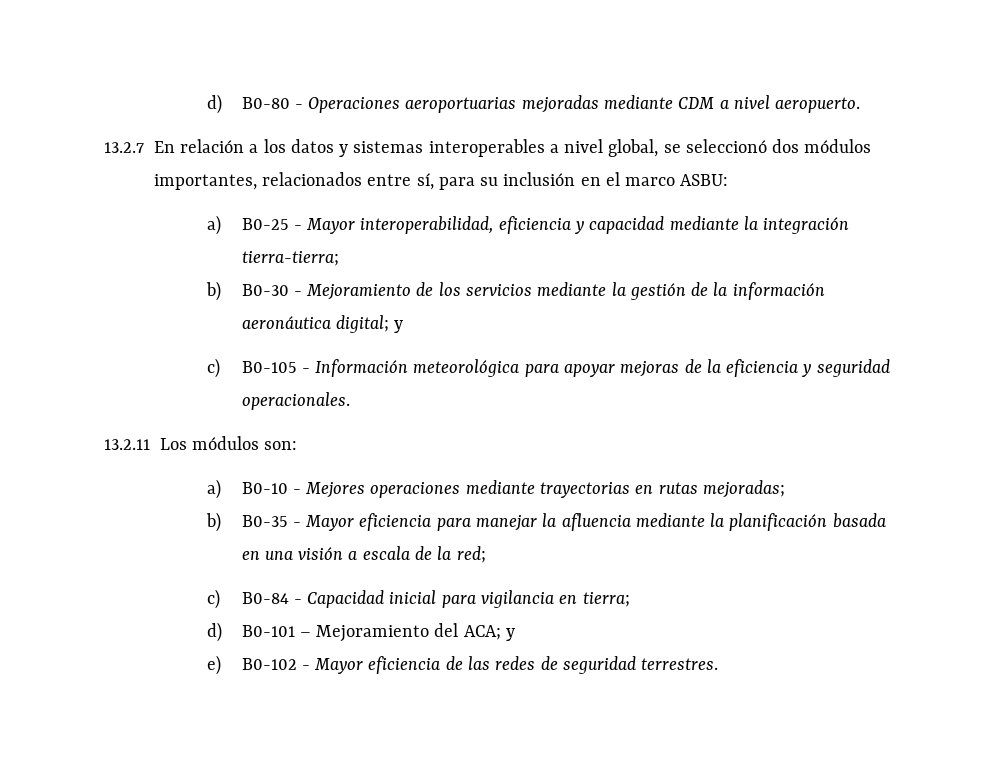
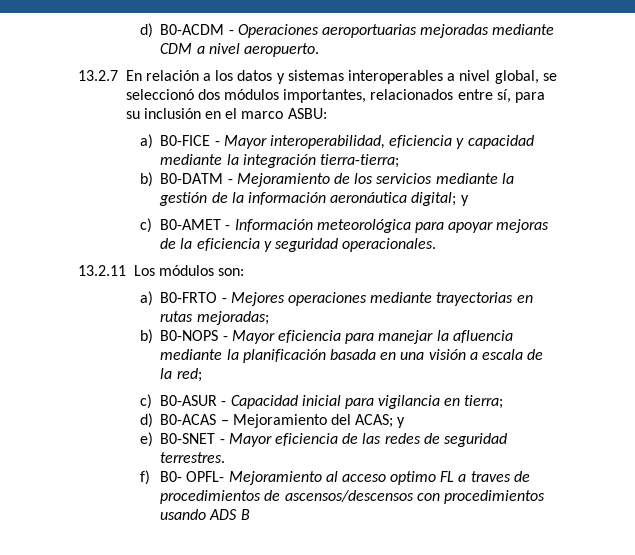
- d) B0-80 - Operaciones aeroportuarias mejoradas mediante CDM a nivel aeropuerto.
+ d) B0-ACDM - Operaciones aeroportuarias mejoradas mediante CDM a nivel aeropuerto.
- a) B0-25 - Mayor interoperabilidad, eficiencia y capacidad mediante la integración tierra‐tierra;
+ a) B0-FICE - Mayor interoperabilidad, eficiencia y capacidad mediante la integración tierra‐tierra;
- b) B0-30 - Mejoramiento de los servicios mediante la gestión de la información aeronáutica digital; y
+ b) B0-DATM - Mejoramiento de los servicios mediante la gestión de la información aeronáutica digital; y
- c) B0-105 - Información meteorológica para apoyar mejoras de la eficiencia y seguridad operacionales.
+ c) B0-AMET - Información meteorológica para apoyar mejoras de la eficiencia y seguridad operacionales.
- a) B0-10 - Mejores operaciones mediante trayectorias en rutas mejoradas;
+ a) B0-FRTO - Mejores operaciones mediante trayectorias en rutas mejoradas;
- b) B0-35 - Mayor eficiencia para manejar la afluencia mediante la planificación basada en una visión a escala de la red;
+ b) B0-NOPS - Mayor eficiencia para manejar la afluencia mediante la planificación basada en una visión a escala de la red;
- c) B0-84 - Capacidad inicial para vigilancia en tierra;
+ c) B0-ASUR - Capacidad inicial para vigilancia en tierra;
- d) B0-101 – Mejoramiento del ACA; y
+ d) B0-ACAS – Mejoramiento del ACAS; y
- e) B0-102 - Mayor eficiencia de las redes de seguridad terrestres.
+ e) B0-SNET - Mayor eficiencia de las redes de seguridad terrestres.
+ f) B0- OPFL- Mejoramiento al acceso optimo FL a traves de procedimientos de ascensos/descensos con procedimientos usando ADS B

